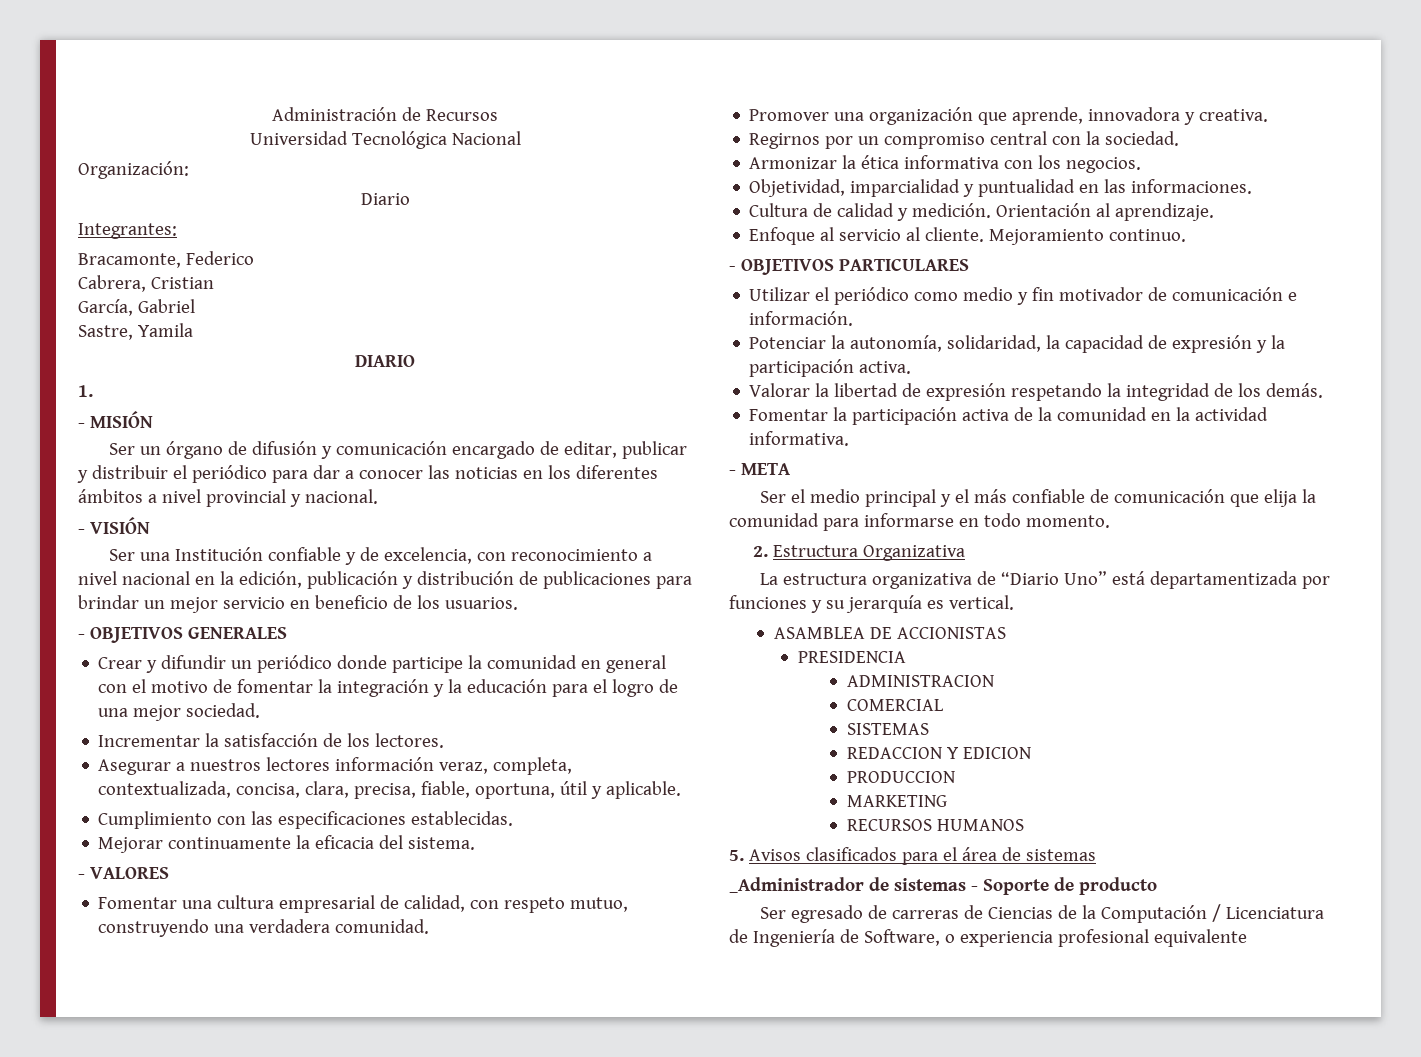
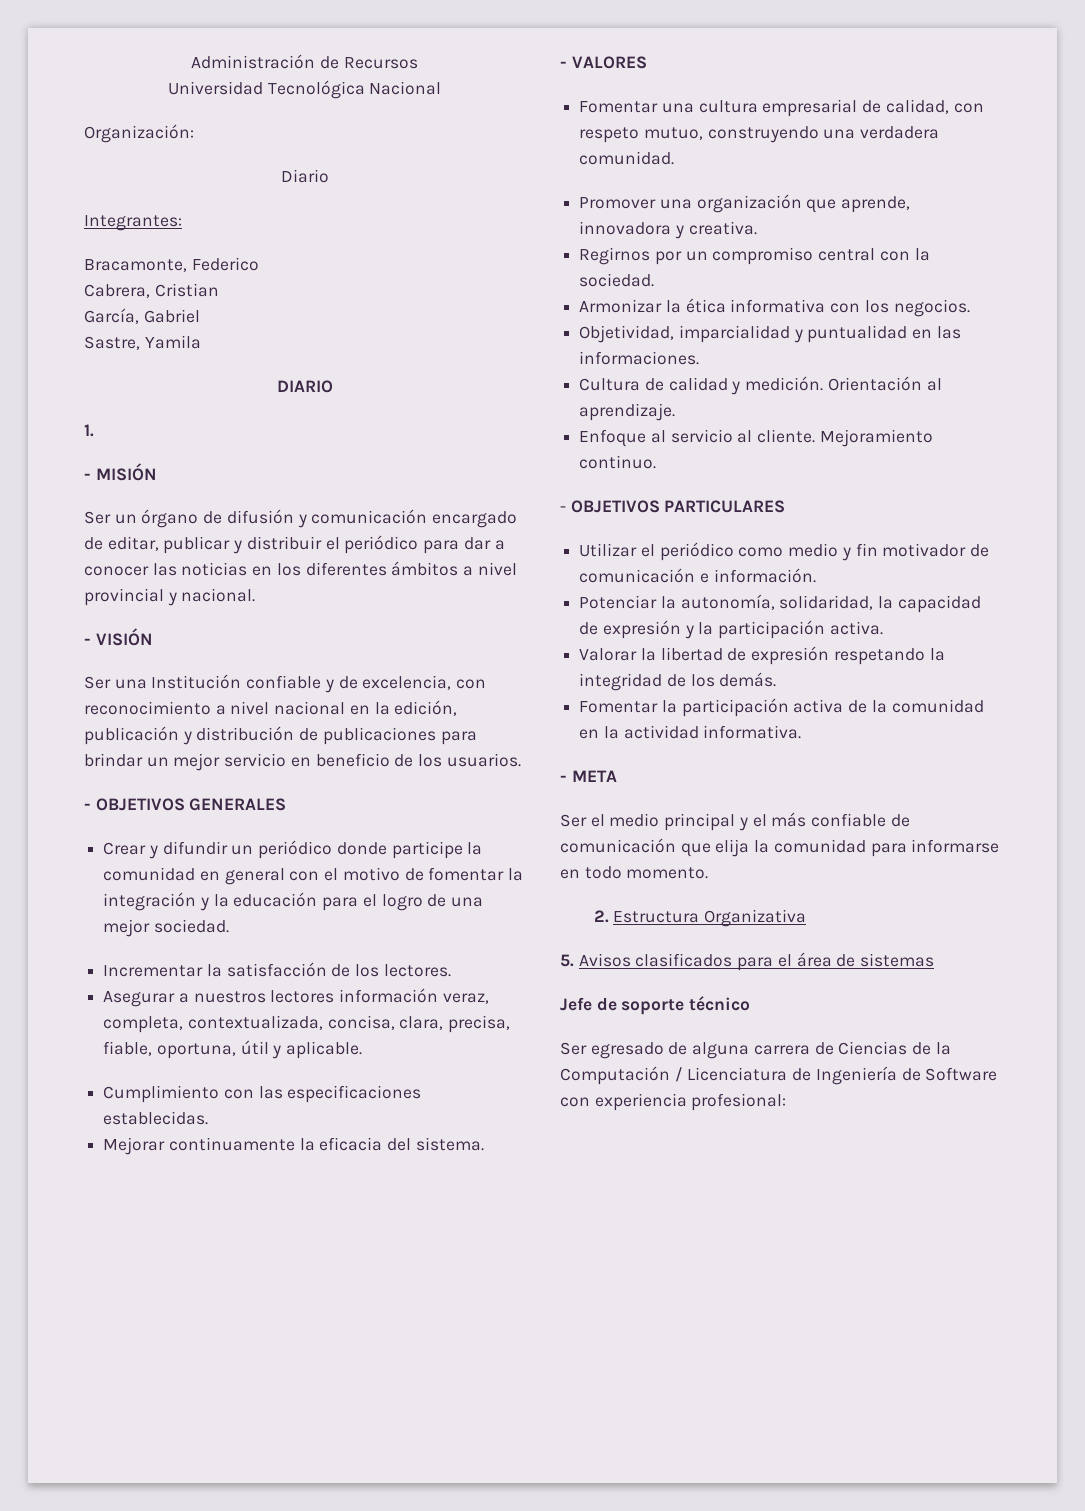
- La estructura organizativa de “Diario Uno” está departamentizada por funciones y su jerarquía es vertical.
- ASAMBLEA DE ACCIONISTAS
- PRESIDENCIA
- ADMINISTRACION
- COMERCIAL
- SISTEMAS
- REDACCION Y EDICION
- PRODUCCION
- MARKETING
- RECURSOS HUMANOS
- _Administrador de sistemas - Soporte de producto
+ Jefe de soporte técnico
- Ser egresado de carreras de Ciencias de la Computación / Licenciatura de Ingeniería de Software, o experiencia profesional equivalente
+ Ser egresado de alguna carrera de Ciencias de la Computación / Licenciatura de Ingeniería de Software con experiencia profesional:

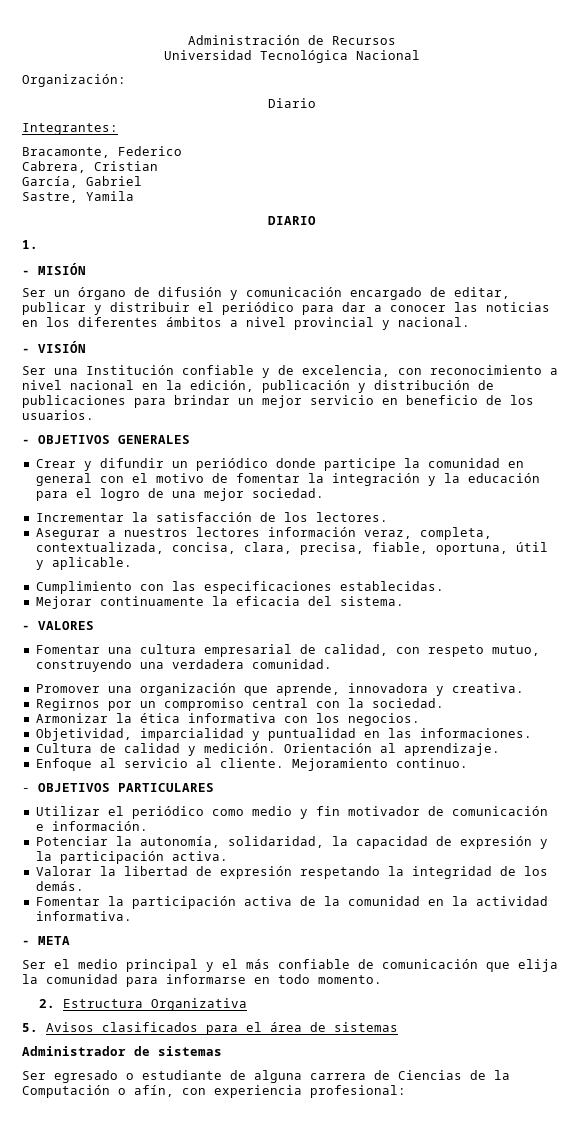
- Jefe de soporte técnico
+ Administrador de sistemas
- Ser egresado de alguna carrera de Ciencias de la Computación / Licenciatura de Ingeniería de Software con experiencia profesional:
+ Ser egresado o estudiante de alguna carrera de Ciencias de la Computación o afín, con experiencia profesional:

